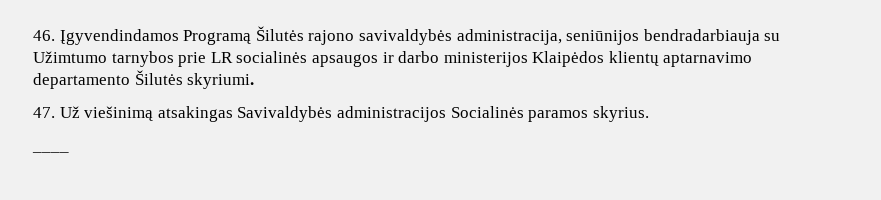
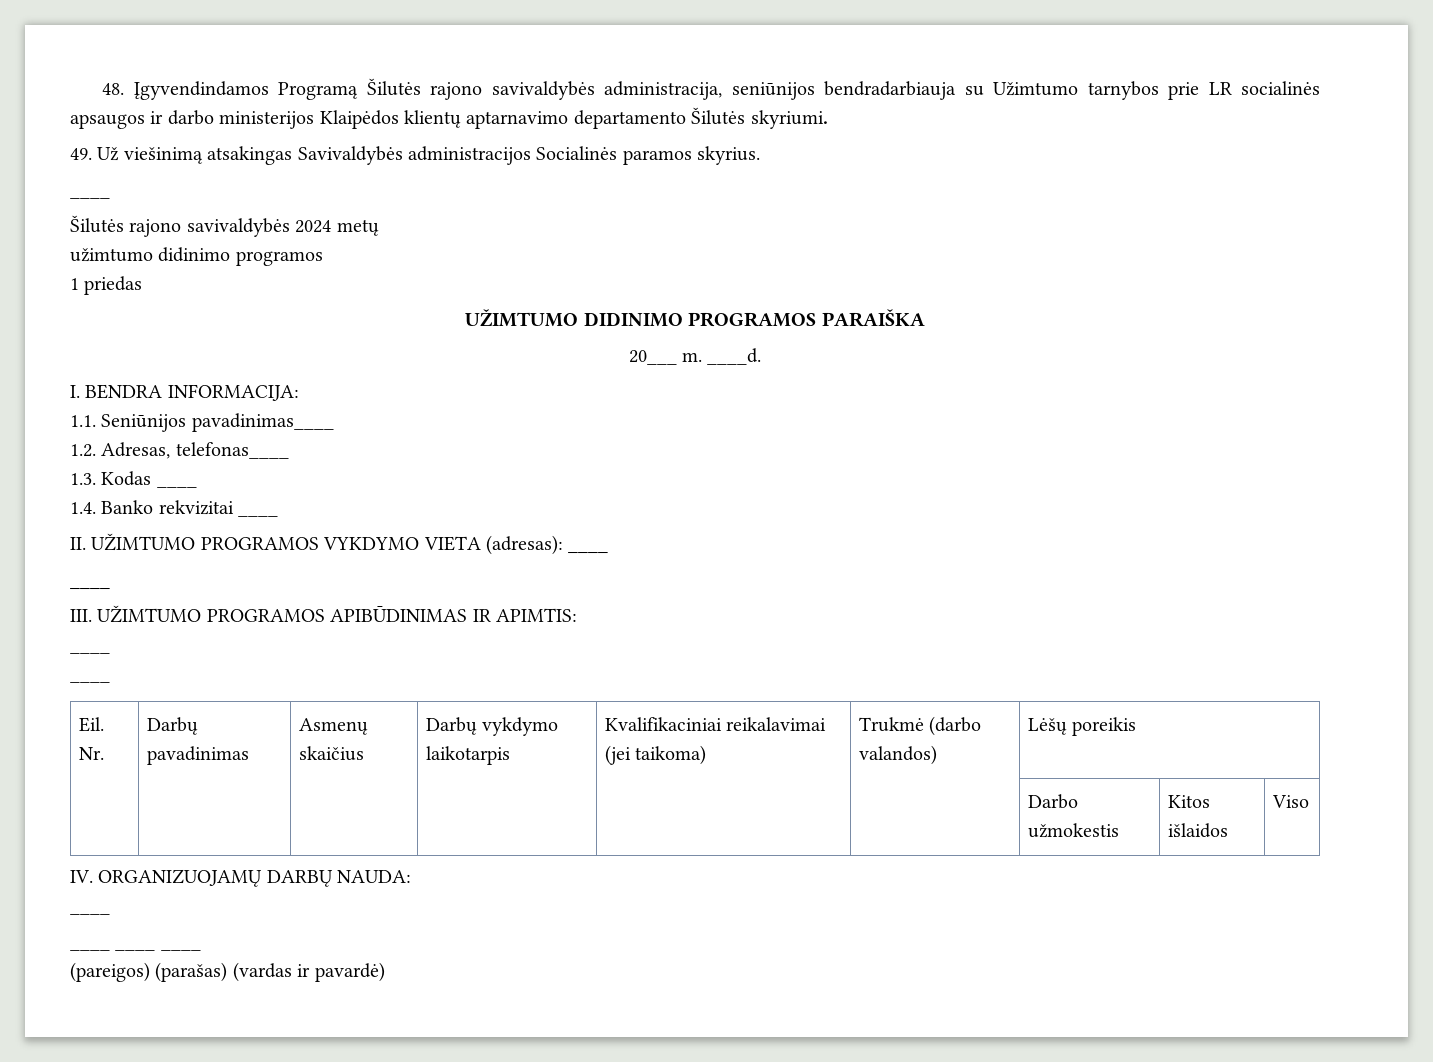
- 46. Įgyvendindamos Programą Šilutės rajono savivaldybės administracija, seniūnijos bendradarbiauja su Užimtumo tarnybos prie LR socialinės apsaugos ir darbo ministerijos Klaipėdos klientų aptarnavimo departamento Šilutės skyriumi.
+ 48. Įgyvendindamos Programą Šilutės rajono savivaldybės administracija, seniūnijos bendradarbiauja su Užimtumo tarnybos prie LR socialinės apsaugos ir darbo ministerijos Klaipėdos klientų aptarnavimo departamento Šilutės skyriumi.
- 47. Už viešinimą atsakingas Savivaldybės administracijos Socialinės paramos skyrius.
+ 49. Už viešinimą atsakingas Savivaldybės administracijos Socialinės paramos skyrius.
+ Šilutės rajono savivaldybės 2024 metų
+ užimtumo didinimo programos
+ 1 priedas
+ UŽIMTUMO DIDINIMO PROGRAMOS PARAIŠKA
+ 20___ m. ____d.
+ I. BENDRA INFORMACIJA:
+ 1.1. Seniūnijos pavadinimas____
+ 1.2. Adresas, telefonas____
+ 1.3. Kodas ____
+ 1.4. Banko rekvizitai ____
+ II. UŽIMTUMO PROGRAMOS VYKDYMO VIETA (adresas): ____
+ ____
+ III. UŽIMTUMO PROGRAMOS APIBŪDINIMAS IR APIMTIS:
+ ____
+ ____
+ Eil. Nr. | Darbų pavadinimas | Asmenų skaičius | Darbų vykdymo laikotarpis | Kvalifikaciniai reikalavimai (jei taikoma) | Trukmė (darbo valandos) | Lėšų poreikis
+ | | | | | | Darbo užmokestis | Kitos išlaidos | Viso
+ IV. ORGANIZUOJAMŲ DARBŲ NAUDA:
+ ____
+ ____ ____ ____
+ (pareigos) (parašas) (vardas ir pavardė)

